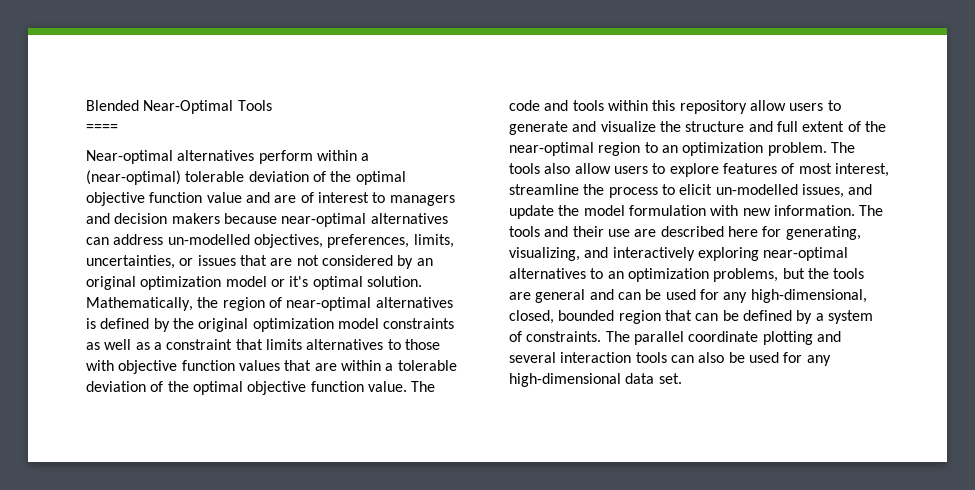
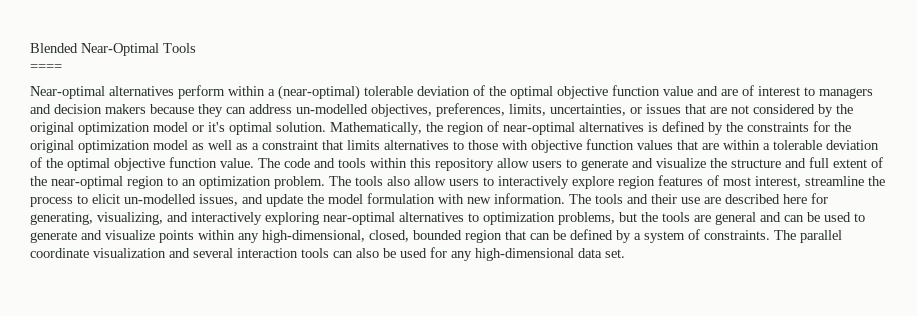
- Near-optimal alternatives perform within a (near-optimal) tolerable deviation of the optimal objective function value and are of interest to managers and decision makers because near-optimal alternatives can address un-modelled objectives, preferences, limits, uncertainties, or issues that are not considered by an original optimization model or it's optimal solution.
+ Near-optimal alternatives perform within a (near-optimal) tolerable deviation of the optimal objective function value and are of interest to managers and decision makers because they can address un-modelled objectives, preferences, limits, uncertainties, or issues that are not considered by the original optimization model or it's optimal solution.
- Mathematically, the region of near-optimal alternatives is defined by the original optimization model constraints as well as a constraint that limits alternatives to those with objective function values that are within a tolerable deviation of the optimal objective function value.
+ Mathematically, the region of near-optimal alternatives is defined by the constraints for the original optimization model as well as a constraint that limits alternatives to those with objective function values that are within a tolerable deviation of the optimal objective function value.
- The tools also allow users to explore features of most interest, streamline the process to elicit un-modelled issues, and update the model formulation with new information.
+ The tools also allow users to interactively explore region features of most interest, streamline the process to elicit un-modelled issues, and update the model formulation with new information.
- The tools and their use are described here for generating, visualizing, and interactively exploring near-optimal alternatives to an optimization problems, but the tools are general and can be used for any high-dimensional, closed, bounded region that can be defined by a system of constraints.
+ The tools and their use are described here for generating, visualizing, and interactively exploring near-optimal alternatives to optimization problems, but the tools are general and can be used to generate and visualize points within any high-dimensional, closed, bounded region that can be defined by a system of constraints.
- The parallel coordinate plotting and several interaction tools can also be used for any high-dimensional data set.
+ The parallel coordinate visualization and several interaction tools can also be used for any high-dimensional data set.

